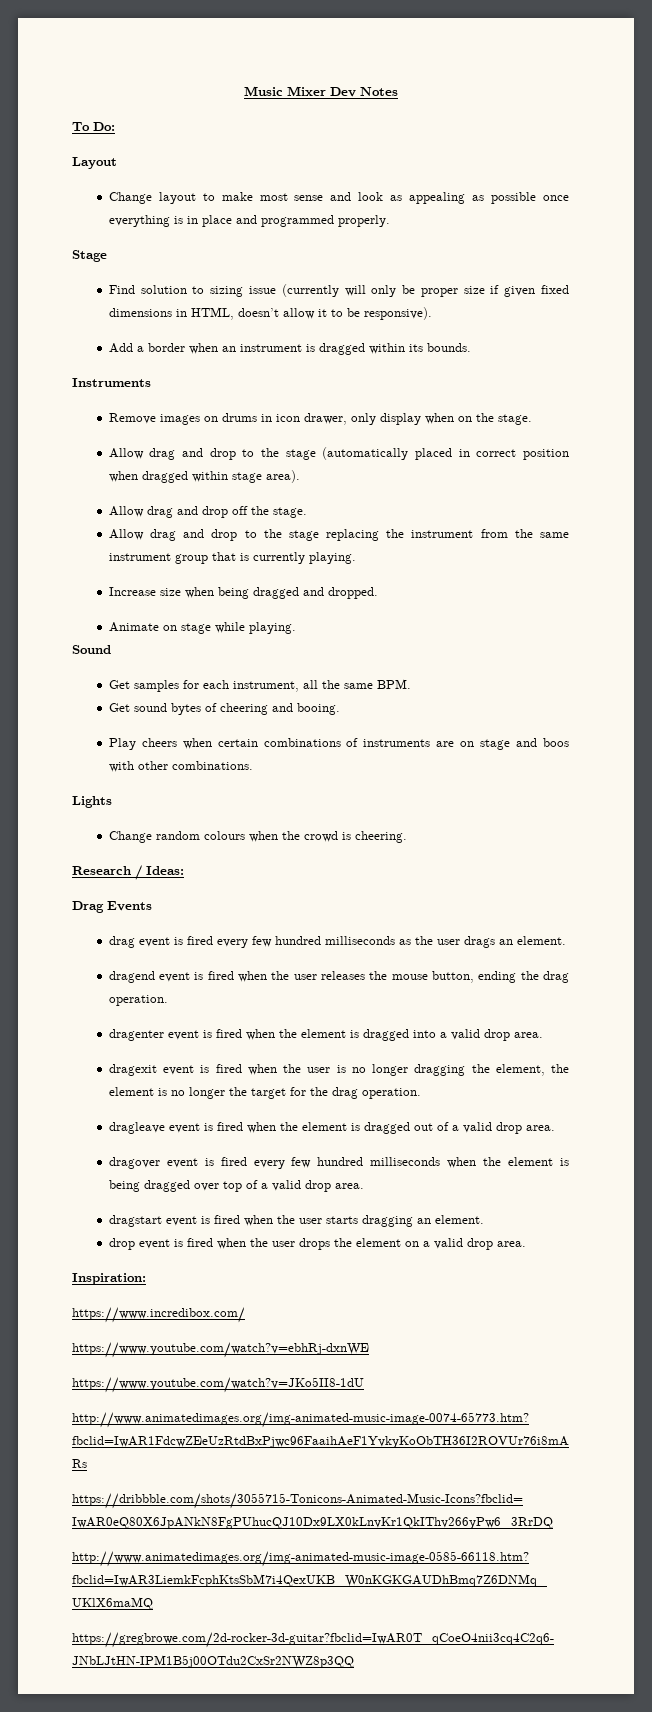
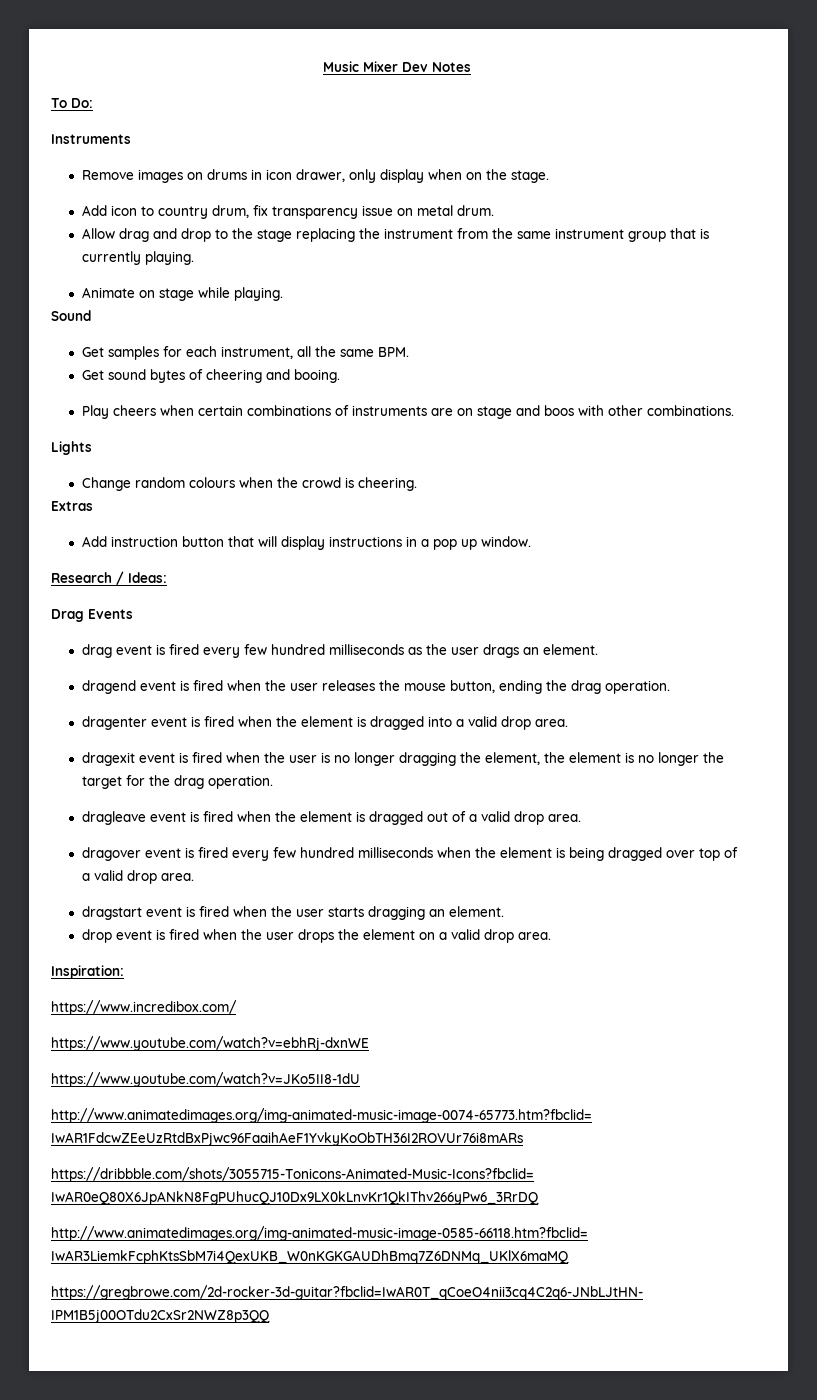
- Layout
- Change layout to make most sense and look as appealing as possible once everything is in place and programmed properly.
- Stage
- Find solution to sizing issue (currently will only be proper size if given fixed dimensions in HTML, doesn’t allow it to be responsive).
- Add a border when an instrument is dragged within its bounds.
- Allow drag and drop to the stage (automatically placed in correct position when dragged within stage area).
- Allow drag and drop off the stage.
+ Add icon to country drum, fix transparency issue on metal drum.
- Increase size when being dragged and dropped.
+ Extras
+ Add instruction button that will display instructions in a pop up window.

